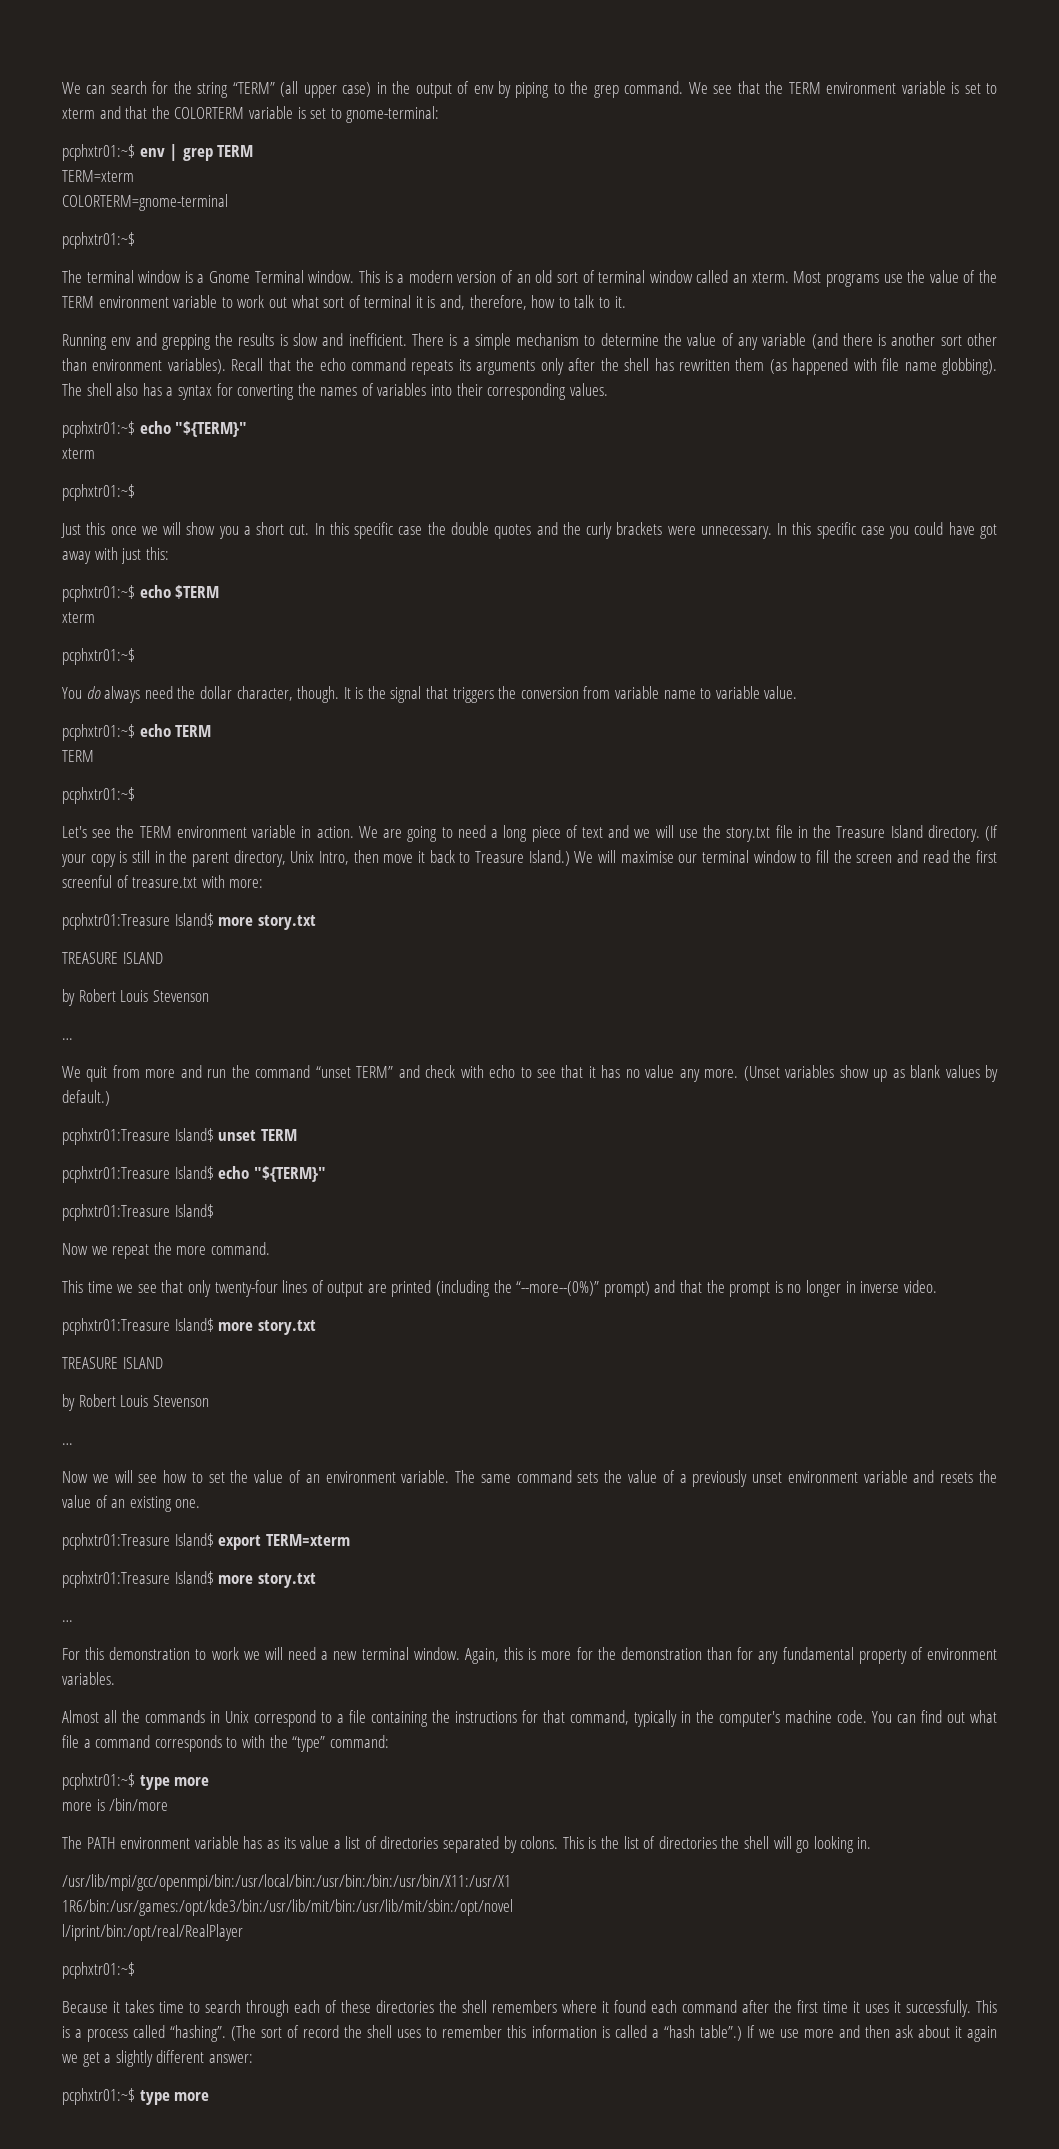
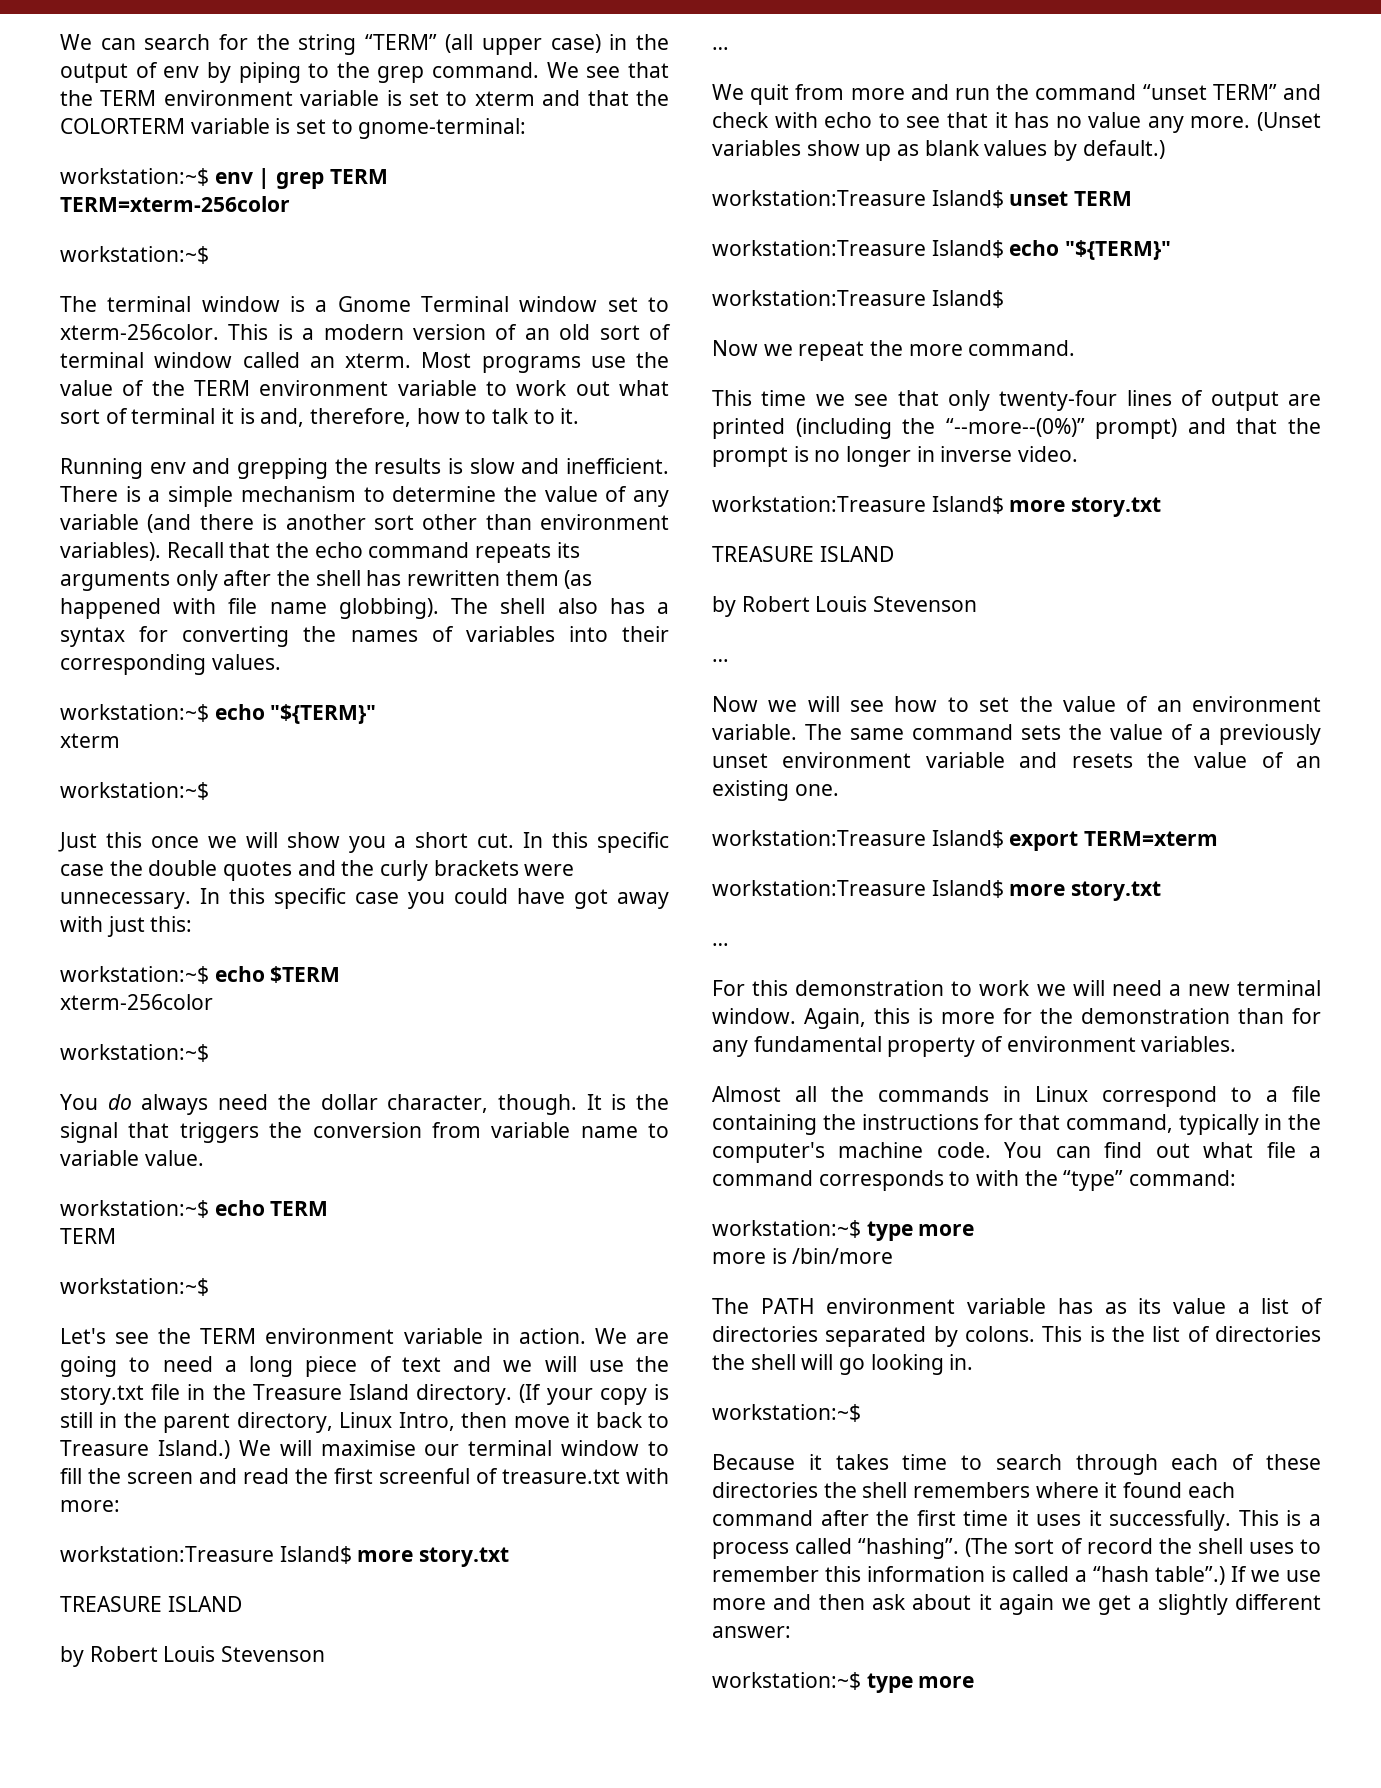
- pcphxtr01:~$ env | grep TERM
- TERM=xterm
- COLORTERM=gnome-terminal
- pcphxtr01:~$
+ workstation:~$ env | grep TERM
+ TERM=xterm-256color
+ workstation:~$
- The terminal window is a Gnome Terminal window.
+ The terminal window is a Gnome Terminal window set to xterm-256color.
- pcphxtr01:~$ echo "${TERM}"
+ workstation:~$ echo "${TERM}"
  xterm
- pcphxtr01:~$
+ workstation:~$
- pcphxtr01:~$ echo $TERM
- xterm
- pcphxtr01:~$
+ workstation:~$ echo $TERM
+ xterm-256color
+ workstation:~$
- pcphxtr01:~$ echo TERM
+ workstation:~$ echo TERM
  TERM
- pcphxtr01:~$
+ workstation:~$
- (If your copy is still in the parent directory, Unix Intro, then move it back to Treasure Island.)
+ (If your copy is still in the parent directory, Linux Intro, then move it back to Treasure Island.)
  We will maximise our terminal window to fill the screen and read the first screenful of treasure.txt with more:
- pcphxtr01:Treasure Island$ more story.txt
+ workstation:Treasure Island$ more story.txt
- pcphxtr01:Treasure Island$ unset TERM
+ workstation:Treasure Island$ unset TERM
- pcphxtr01:Treasure Island$ echo "${TERM}"
- pcphxtr01:Treasure Island$
+ workstation:Treasure Island$ echo "${TERM}"
+ workstation:Treasure Island$
  This time we see that only twenty-four lines of output are printed (including the “--more--(0%)” prompt) and that the prompt is no longer in inverse video.
- pcphxtr01:Treasure Island$ more story.txt
+ workstation:Treasure Island$ more story.txt
- pcphxtr01:Treasure Island$ export TERM=xterm
- pcphxtr01:Treasure Island$ more story.txt
+ workstation:Treasure Island$ export TERM=xterm
+ workstation:Treasure Island$ more story.txt
- Almost all the commands in Unix correspond to a file containing the instructions for that command, typically in the computer's machine code.
+ Almost all the commands in Linux correspond to a file containing the instructions for that command, typically in the computer's machine code.
  You can find out what file a command corresponds to with the “type” command:
- pcphxtr01:~$ type more
+ workstation:~$ type more
  This is the list of directories the shell will go looking in.
- /usr/lib/mpi/gcc/openmpi/bin:/usr/local/bin:/usr/bin:/bin:/usr/bin/X11:/usr/X1
- 1R6/bin:/usr/games:/opt/kde3/bin:/usr/lib/mit/bin:/usr/lib/mit/sbin:/opt/novel
- l/iprint/bin:/opt/real/RealPlayer
- pcphxtr01:~$
+ workstation:~$
  If we use more and then ask about it again we get a slightly different answer:
- pcphxtr01:~$ type more
+ workstation:~$ type more

